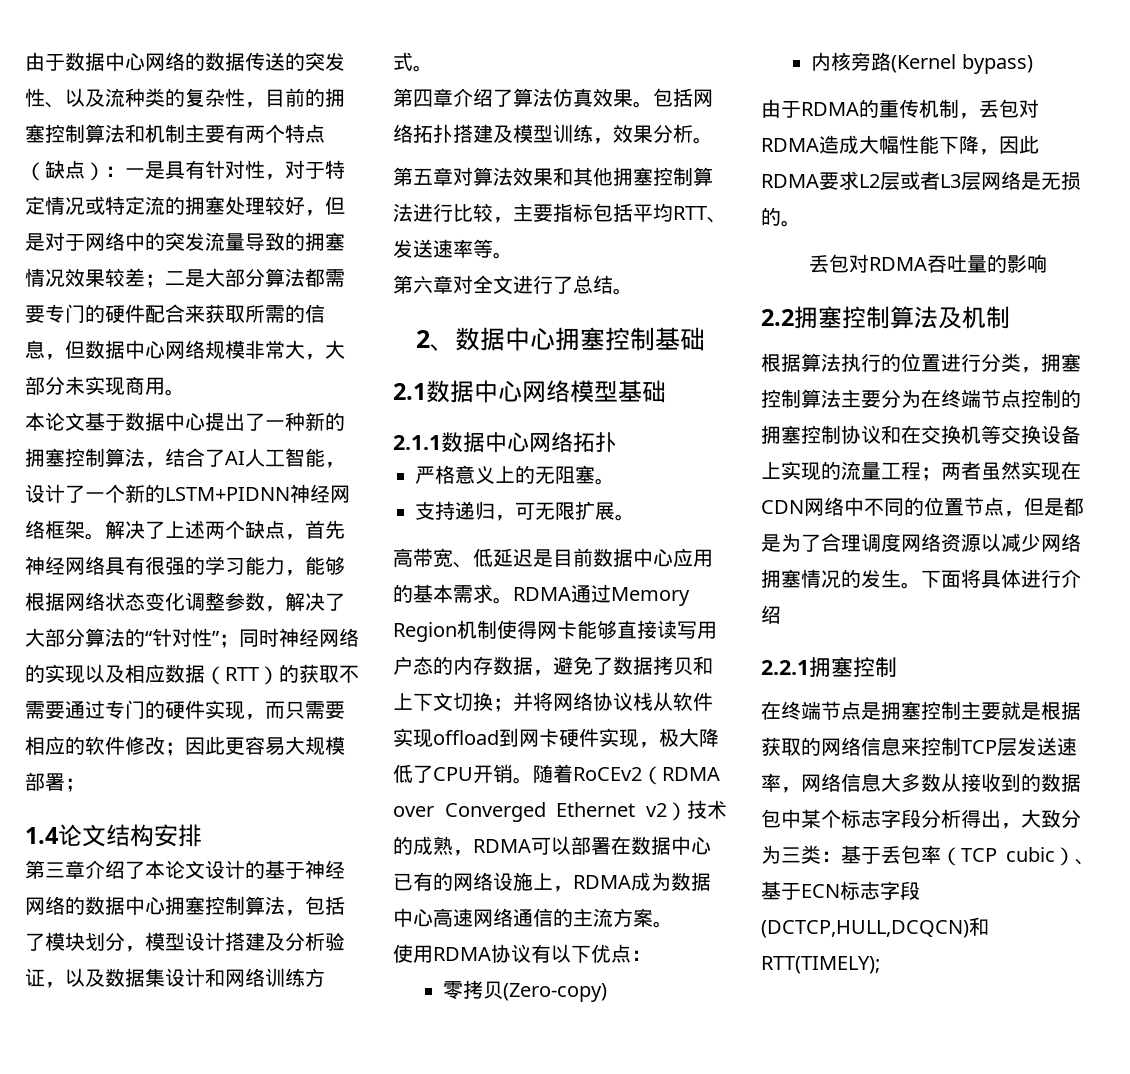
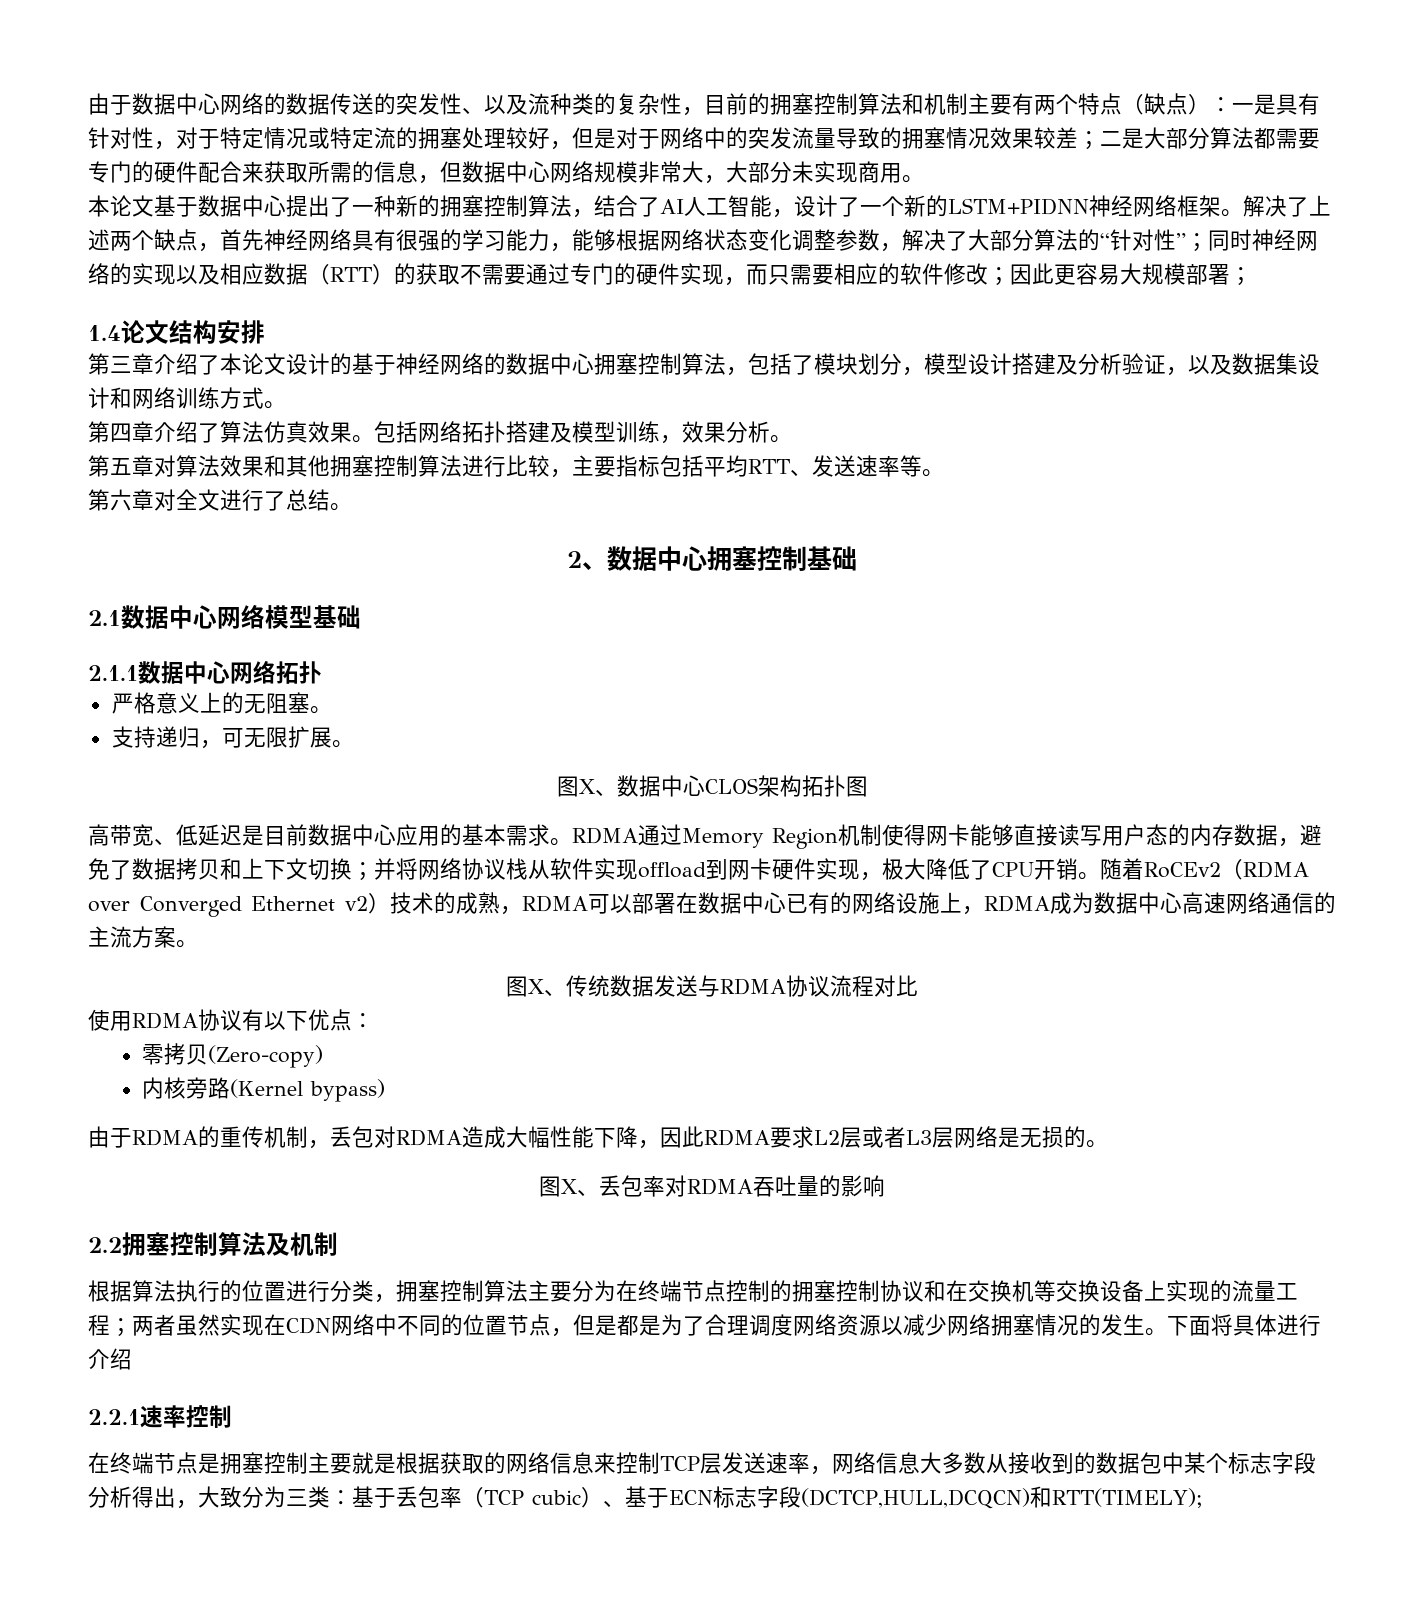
+ 图X、数据中心CLOS架构拓扑图
+ 图X、传统数据发送与RDMA协议流程对比
- 丢包对RDMA吞吐量的影响
+ 图X、丢包率对RDMA吞吐量的影响
- 2.2.1拥塞控制
+ 2.2.1速率控制

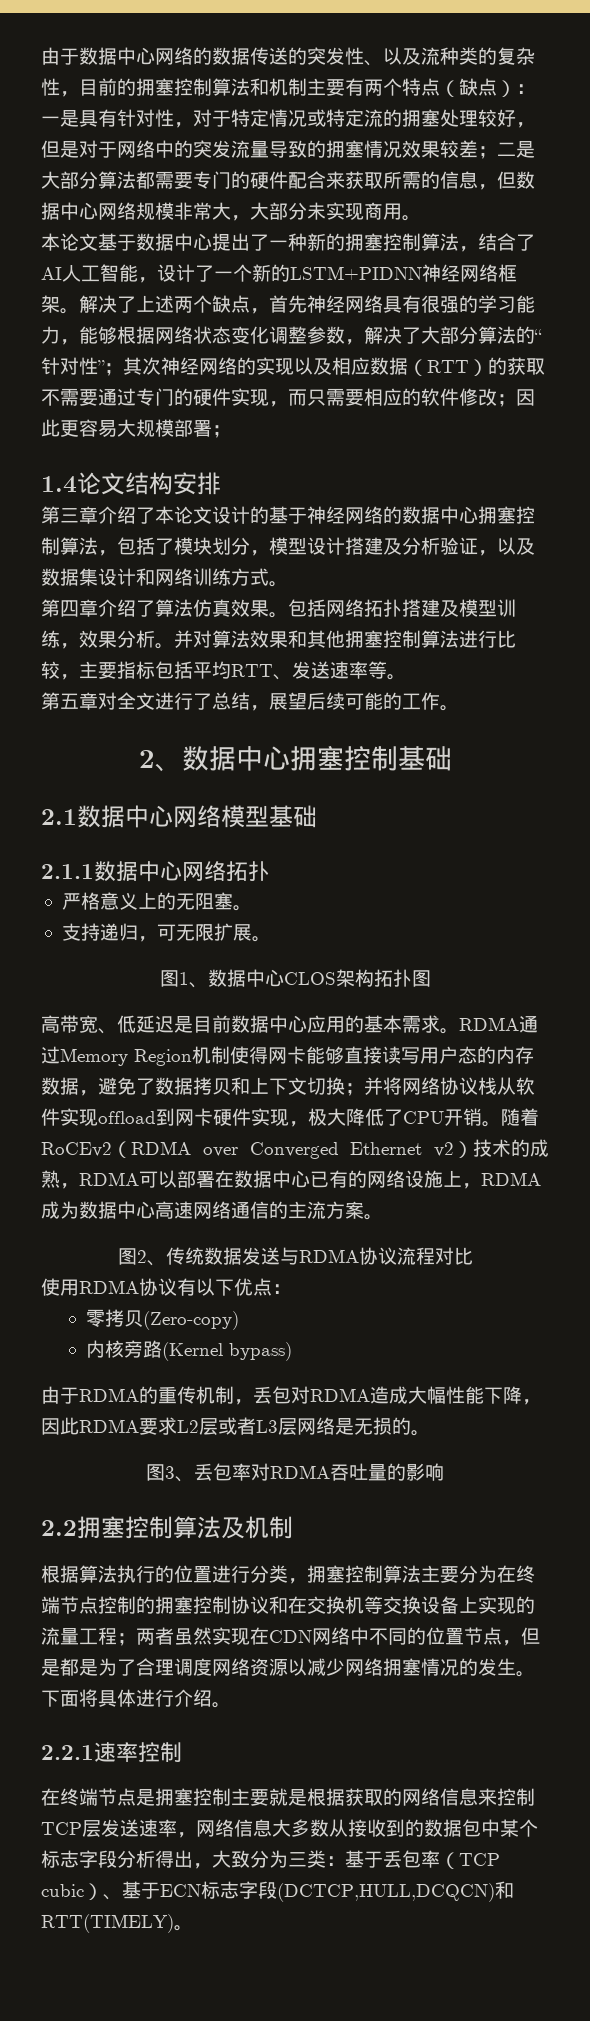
- 解决了上述两个缺点，首先神经网络具有很强的学习能力，能够根据网络状态变化调整参数，解决了大部分算法的“针对性”；同时神经网络的实现以及相应数据（RTT）的获取不需要通过专门的硬件实现，而只需要相应的软件修改；因此更容易大规模部署；
+ 解决了上述两个缺点，首先神经网络具有很强的学习能力，能够根据网络状态变化调整参数，解决了大部分算法的“针对性”；其次神经网络的实现以及相应数据（RTT）的获取不需要通过专门的硬件实现，而只需要相应的软件修改；因此更容易大规模部署；
- 包括网络拓扑搭建及模型训练，效果分析。
- 第五章对算法效果和其他拥塞控制算法进行比较，主要指标包括平均RTT、发送速率等。
+ 包括网络拓扑搭建及模型训练，效果分析。并对算法效果和其他拥塞控制算法进行比较，主要指标包括平均RTT、发送速率等。
- 第六章对全文进行了总结。
+ 第五章对全文进行了总结，展望后续可能的工作。
- 图X、数据中心CLOS架构拓扑图
+ 图1、数据中心CLOS架构拓扑图
- 图X、传统数据发送与RDMA协议流程对比
+ 图2、传统数据发送与RDMA协议流程对比
- 图X、丢包率对RDMA吞吐量的影响
+ 图3、丢包率对RDMA吞吐量的影响
- 下面将具体进行介绍
+ 下面将具体进行介绍。
- 在终端节点是拥塞控制主要就是根据获取的网络信息来控制TCP层发送速率，网络信息大多数从接收到的数据包中某个标志字段分析得出，大致分为三类：基于丢包率（TCP cubic）、基于ECN标志字段(DCTCP,HULL,DCQCN)和RTT(TIMELY);
+ 在终端节点是拥塞控制主要就是根据获取的网络信息来控制TCP层发送速率，网络信息大多数从接收到的数据包中某个标志字段分析得出，大致分为三类：基于丢包率（TCP cubic）、基于ECN标志字段(DCTCP,HULL,DCQCN)和RTT(TIMELY)。

